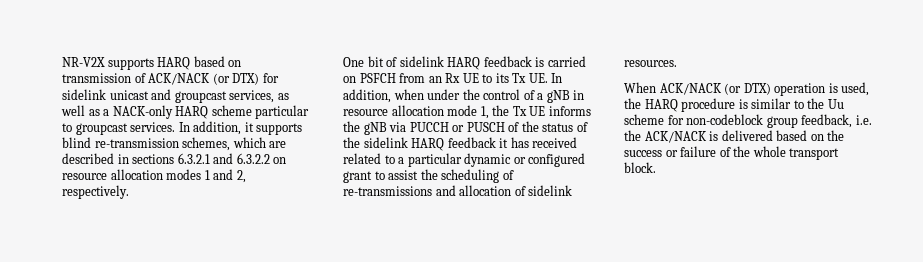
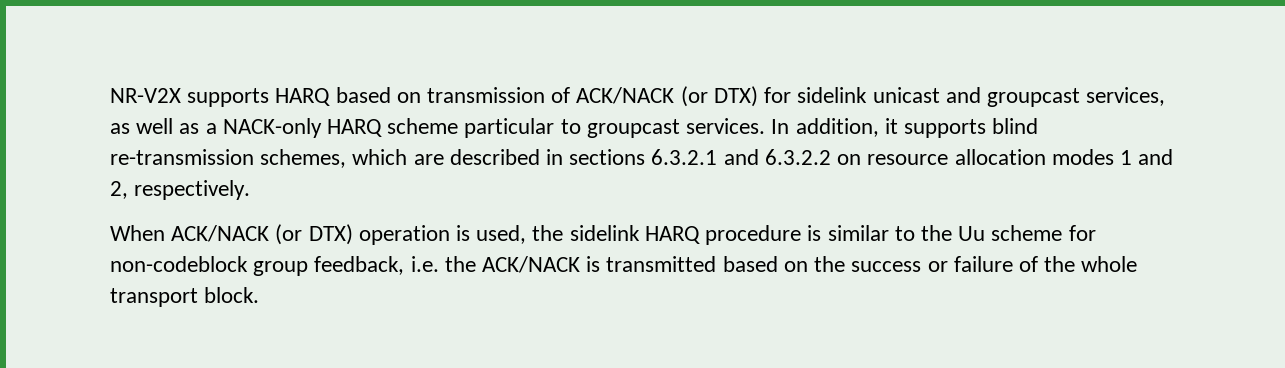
- One bit of sidelink HARQ feedback is carried on PSFCH from an Rx UE to its Tx UE. In addition, when under the control of a gNB in resource allocation mode 1, the Tx UE informs the gNB via PUCCH or PUSCH of the status of the sidelink HARQ feedback it has received related to a particular dynamic or configured grant to assist the scheduling of re-transmissions and allocation of sidelink resources.
- When ACK/NACK (or DTX) operation is used, the HARQ procedure is similar to the Uu scheme for non-codeblock group feedback, i.e. the ACK/NACK is delivered based on the success or failure of the whole transport block.
+ When ACK/NACK (or DTX) operation is used, the sidelink HARQ procedure is similar to the Uu scheme for non-codeblock group feedback, i.e. the ACK/NACK is transmitted based on the success or failure of the whole transport block.

